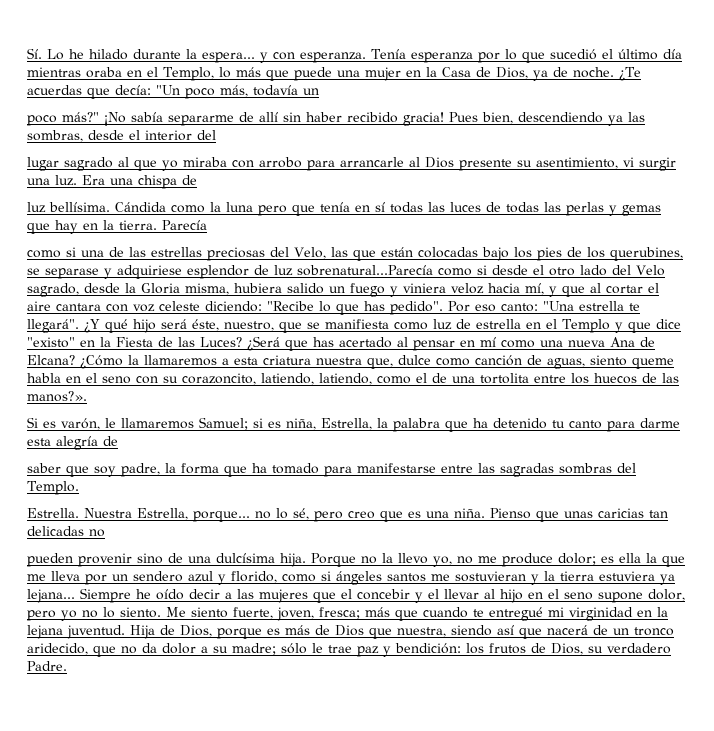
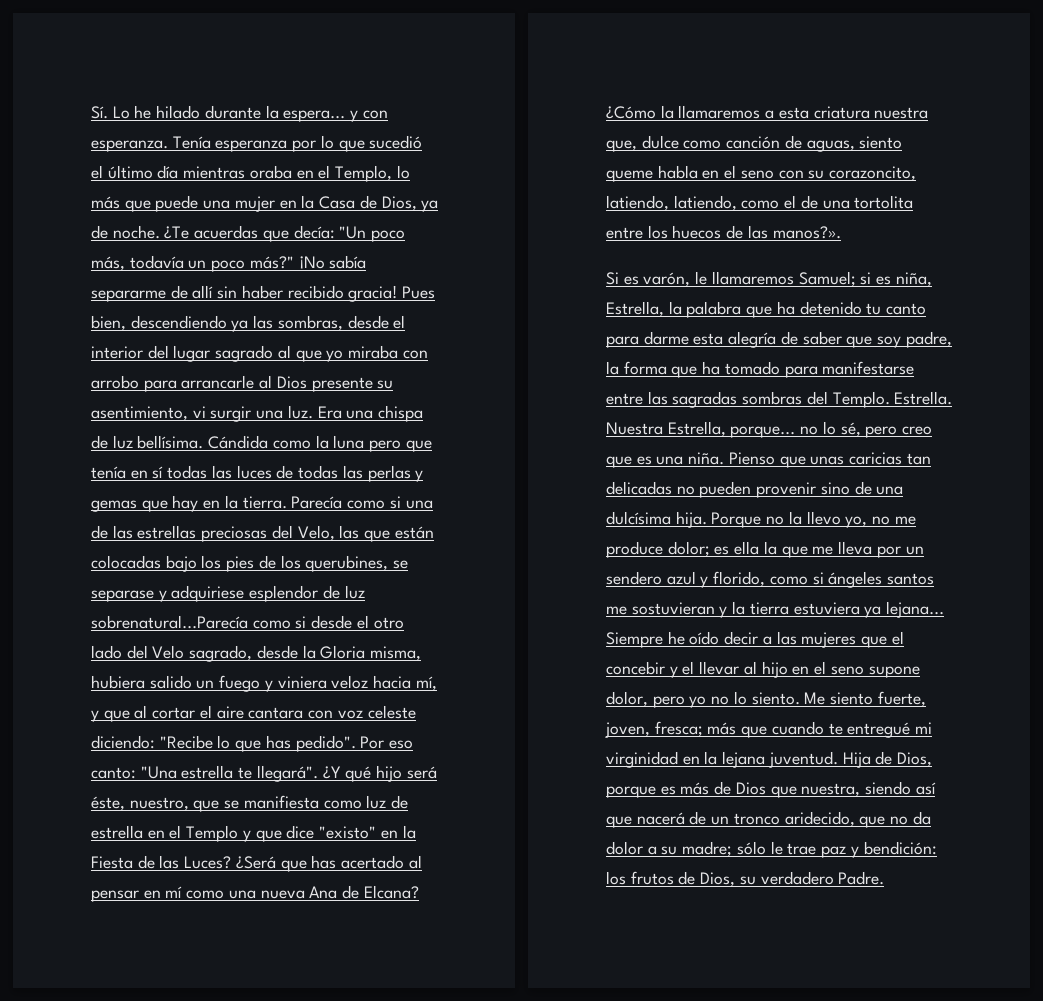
- ¿Te acuerdas que decía: "Un poco más, todavía un
- poco más?"
+ ¿Te acuerdas que decía: "Un poco más, todavía un poco más?"
- Pues bien, descendiendo ya las sombras, desde el interior del
- lugar sagrado al que yo miraba con arrobo para arrancarle al Dios presente su asentimiento, vi surgir una luz.
+ Pues bien, descendiendo ya las sombras, desde el interior del lugar sagrado al que yo miraba con arrobo para arrancarle al Dios presente su asentimiento, vi surgir una luz.
- Era una chispa de
- luz bellísima.
+ Era una chispa de luz bellísima.
- Parecía
- como si una de las estrellas preciosas del Velo, las que están colocadas bajo los pies de los querubines, se separase y adquiriese esplendor de luz sobrenatural...Parecía como si desde el otro lado del Velo sagrado, desde la Gloria misma, hubiera salido un fuego y viniera veloz hacia mí, y que al cortar el aire cantara con voz celeste diciendo:
+ Parecía como si una de las estrellas preciosas del Velo, las que están colocadas bajo los pies de los querubines, se separase y adquiriese esplendor de luz sobrenatural...Parecía como si desde el otro lado del Velo sagrado, desde la Gloria misma, hubiera salido un fuego y viniera veloz hacia mí, y que al cortar el aire cantara con voz celeste diciendo:
- Si es varón, le llamaremos Samuel; si es niña, Estrella, la palabra que ha detenido tu canto para darme esta alegría de
- saber que soy padre, la forma que ha tomado para manifestarse entre las sagradas sombras del Templo.
- Estrella.
+ Si es varón, le llamaremos Samuel; si es niña, Estrella, la palabra que ha detenido tu canto para darme esta alegría de saber que soy padre, la forma que ha tomado para manifestarse entre las sagradas sombras del Templo. Estrella.
- Pienso que unas caricias tan delicadas no
- pueden provenir sino de una dulcísima hija.
+ Pienso que unas caricias tan delicadas no pueden provenir sino de una dulcísima hija.

